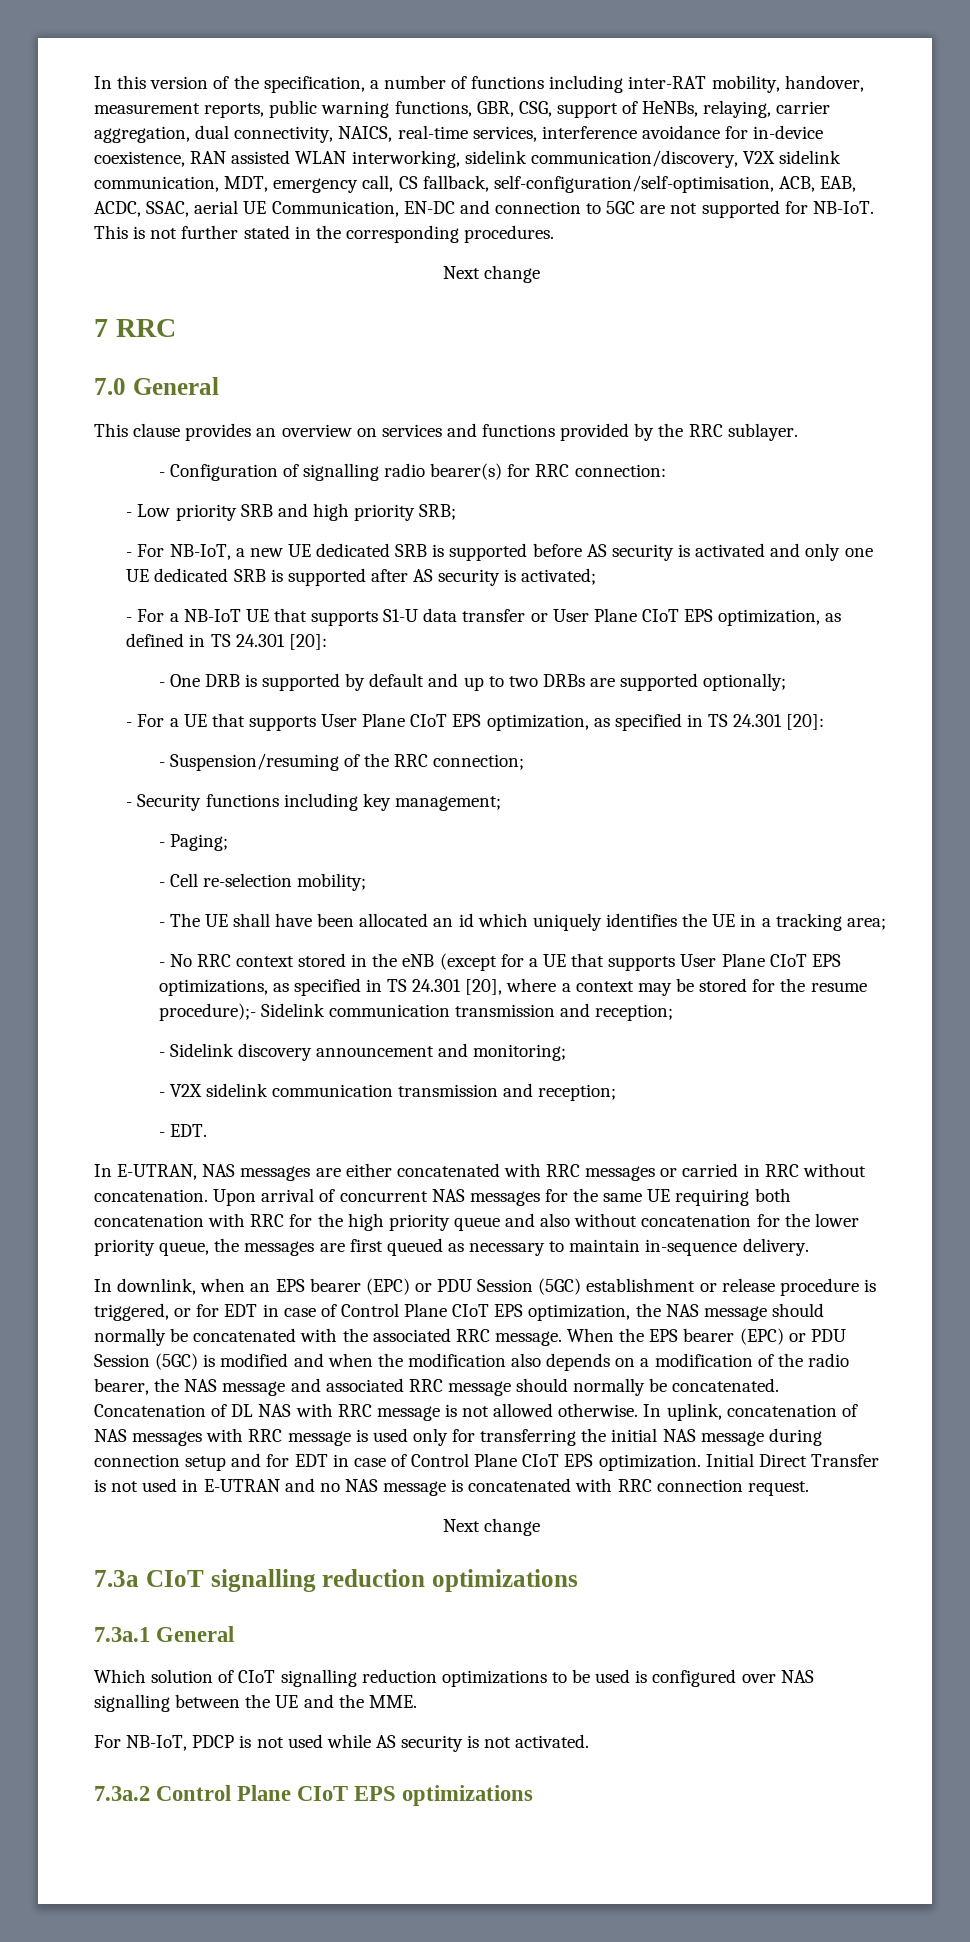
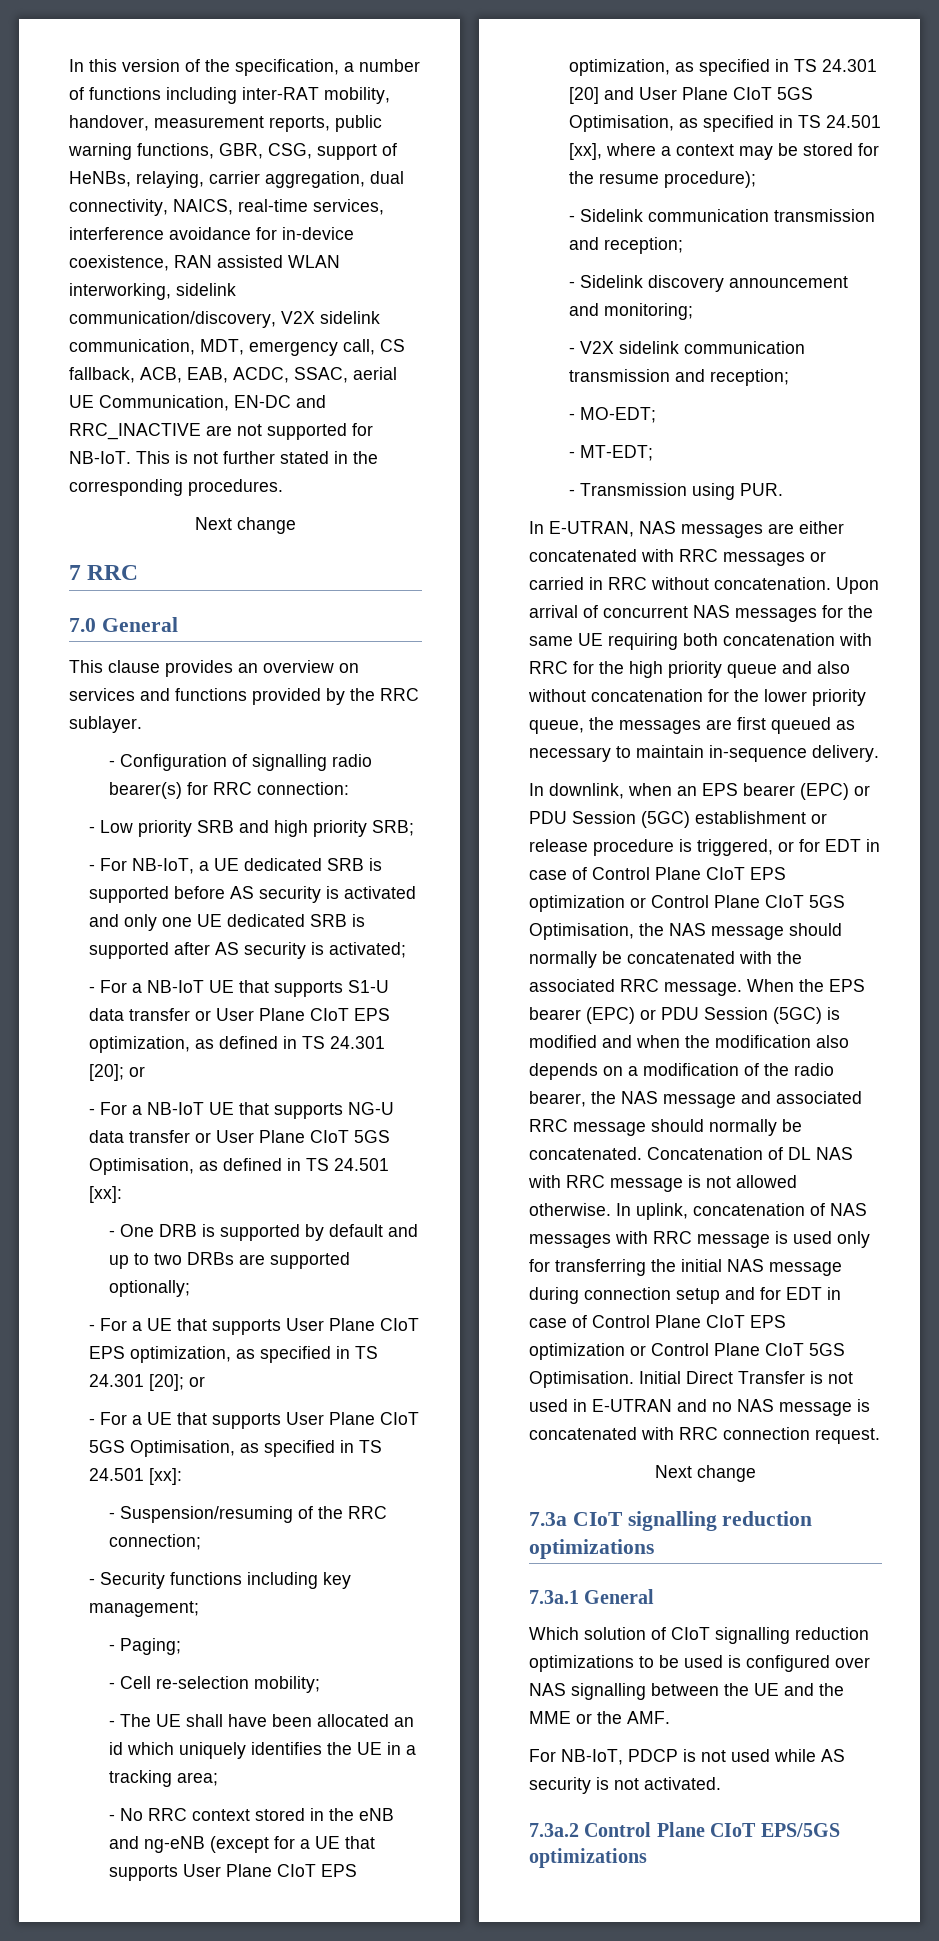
- In this version of the specification, a number of functions including inter-RAT mobility, handover, measurement reports, public warning functions, GBR, CSG, support of HeNBs, relaying, carrier aggregation, dual connectivity, NAICS, real-time services, interference avoidance for in-device coexistence, RAN assisted WLAN interworking, sidelink communication/discovery, V2X sidelink communication, MDT, emergency call, CS fallback, self-configuration/self-optimisation, ACB, EAB, ACDC, SSAC, aerial UE Communication, EN-DC and connection to 5GC are not supported for NB-IoT.
+ In this version of the specification, a number of functions including inter-RAT mobility, handover, measurement reports, public warning functions, GBR, CSG, support of HeNBs, relaying, carrier aggregation, dual connectivity, NAICS, real-time services, interference avoidance for in-device coexistence, RAN assisted WLAN interworking, sidelink communication/discovery, V2X sidelink communication, MDT, emergency call, CS fallback, ACB, EAB, ACDC, SSAC, aerial UE Communication, EN-DC and RRC_INACTIVE are not supported for NB-IoT.
- - For NB-IoT, a new UE dedicated SRB is supported before AS security is activated and only one UE dedicated SRB is supported after AS security is activated;
+ - For NB-IoT, a UE dedicated SRB is supported before AS security is activated and only one UE dedicated SRB is supported after AS security is activated;
- - For a NB-IoT UE that supports S1-U data transfer or User Plane CIoT EPS optimization, as defined in TS 24.301 [20]:
+ - For a NB-IoT UE that supports S1-U data transfer or User Plane CIoT EPS optimization, as defined in TS 24.301 [20]; or
+ - For a NB-IoT UE that supports NG-U data transfer or User Plane CIoT 5GS Optimisation, as defined in TS 24.501 [xx]:
- - For a UE that supports User Plane CIoT EPS optimization, as specified in TS 24.301 [20]:
+ - For a UE that supports User Plane CIoT EPS optimization, as specified in TS 24.301 [20]; or
+ - For a UE that supports User Plane CIoT 5GS Optimisation, as specified in TS 24.501 [xx]:
- - No RRC context stored in the eNB (except for a UE that supports User Plane CIoT EPS optimizations, as specified in TS 24.301 [20], where a context may be stored for the resume procedure);- Sidelink communication transmission and reception;
+ - No RRC context stored in the eNB and ng-eNB (except for a UE that supports User Plane CIoT EPS optimization, as specified in TS 24.301 [20] and User Plane CIoT 5GS Optimisation, as specified in TS 24.501 [xx], where a context may be stored for the resume procedure);
+ - Sidelink communication transmission and reception;
- - EDT.
+ - MO-EDT;
+ - MT-EDT;
+ - Transmission using PUR.
- In downlink, when an EPS bearer (EPC) or PDU Session (5GC) establishment or release procedure is triggered, or for EDT in case of Control Plane CIoT EPS optimization, the NAS message should normally be concatenated with the associated RRC message.
+ In downlink, when an EPS bearer (EPC) or PDU Session (5GC) establishment or release procedure is triggered, or for EDT in case of Control Plane CIoT EPS optimization or Control Plane CIoT 5GS Optimisation, the NAS message should normally be concatenated with the associated RRC message.
- In uplink, concatenation of NAS messages with RRC message is used only for transferring the initial NAS message during connection setup and for EDT in case of Control Plane CIoT EPS optimization.
+ In uplink, concatenation of NAS messages with RRC message is used only for transferring the initial NAS message during connection setup and for EDT in case of Control Plane CIoT EPS optimization or Control Plane CIoT 5GS Optimisation.
- Which solution of CIoT signalling reduction optimizations to be used is configured over NAS signalling between the UE and the MME.
+ Which solution of CIoT signalling reduction optimizations to be used is configured over NAS signalling between the UE and the MME or the AMF.
- 7.3a.2 Control Plane CIoT EPS optimizations
+ 7.3a.2 Control Plane CIoT EPS/5GS optimizations

